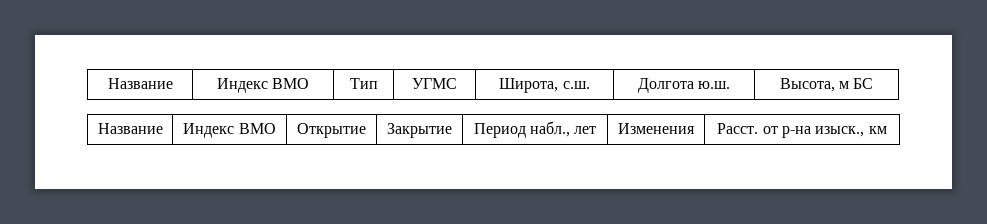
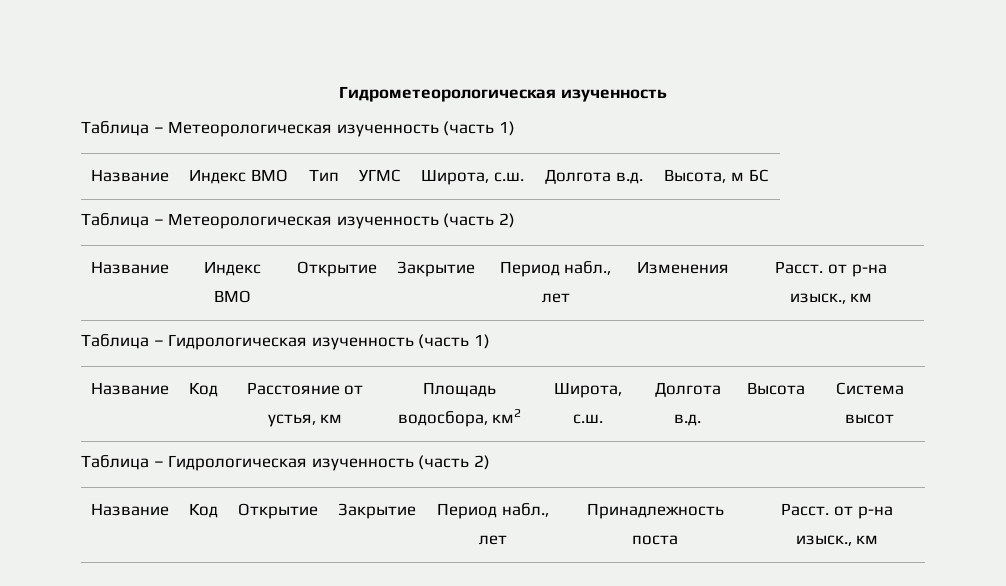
+ Гидрометеорологическая изученность
+ Таблица – Метеорологическая изученность (часть 1)
- Название | Индекс ВМО | Тип | УГМС | Широта, с.ш. | Долгота ю.ш. | Высота, м БС
+ Название | Индекс ВМО | Тип | УГМС | Широта, с.ш. | Долгота в.д. | Высота, м БС
+ Таблица – Метеорологическая изученность (часть 2)
+ Таблица – Гидрологическая изученность (часть 1)
+ Название | Код | Расстояние от устья, км | Площадь водосбора, км2 | Широта, с.ш. | Долгота в.д. | Высота | Система высот
+ Таблица – Гидрологическая изученность (часть 2)
+ Название | Код | Открытие | Закрытие | Период набл., лет | Принадлежность поста | Расст. от р-на изыск., км

